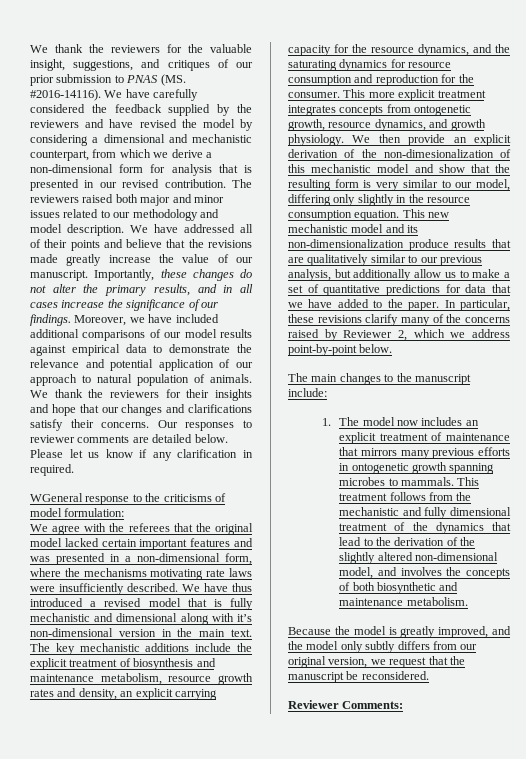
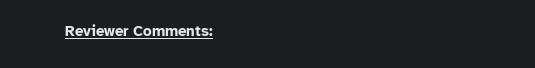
- We thank the reviewers for the valuable insight, suggestions, and critiques of our prior submission to PNAS (MS. #2016-14116). We have carefully considered the feedback supplied by the reviewers and have revised the model by considering a dimensional and mechanistic counterpart, from which we derive a non-dimensional form for analysis that is presented in our revised contribution. The reviewers raised both major and minor issues related to our methodology and model description. We have addressed all of their points and believe that the revisions made greatly increase the value of our manuscript. Importantly, these changes do not alter the primary results, and in all cases increase the significance of our findings. Moreover, we have included additional comparisons of our model results against empirical data to demonstrate the relevance and potential application of our approach to natural population of animals. We thank the reviewers for their insights and hope that our changes and clarifications satisfy their concerns. Our responses to reviewer comments are detailed below. Please let us know if any clarification in required.
- WGeneral response to the criticisms of model formulation:
- We agree with the referees that the original model lacked certain important features and was presented in a non-dimensional form, where the mechanisms motivating rate laws were insufficiently described. We have thus introduced a revised model that is fully mechanistic and dimensional along with it’s non-dimensional version in the main text. The key mechanistic additions include the explicit treatment of biosynthesis and maintenance metabolism, resource growth rates and density, an explicit carrying capacity for the resource dynamics, and the saturating dynamics for resource consumption and reproduction for the consumer. This more explicit treatment integrates concepts from ontogenetic growth, resource dynamics, and growth physiology. We then provide an explicit derivation of the non-dimesionalization of this mechanistic model and show that the resulting form is very similar to our model, differing only slightly in the resource consumption equation. This new mechanistic model and its non-dimensionalization produce results that are qualitatively similar to our previous analysis, but additionally allow us to make a set of quantitative predictions for data that we have added to the paper. In particular, these revisions clarify many of the concerns raised by Reviewer 2, which we address point-by-point below.
- The main changes to the manuscript include:
- 1. The model now includes an explicit treatment of maintenance that mirrors many previous efforts in ontogenetic growth spanning microbes to mammals. This treatment follows from the mechanistic and fully dimensional treatment of the dynamics that lead to the derivation of the slightly altered non-dimensional model, and involves the concepts of both biosynthetic and maintenance metabolism.
- Because the model is greatly improved, and the model only subtly differs from our original version, we request that the manuscript be reconsidered.

